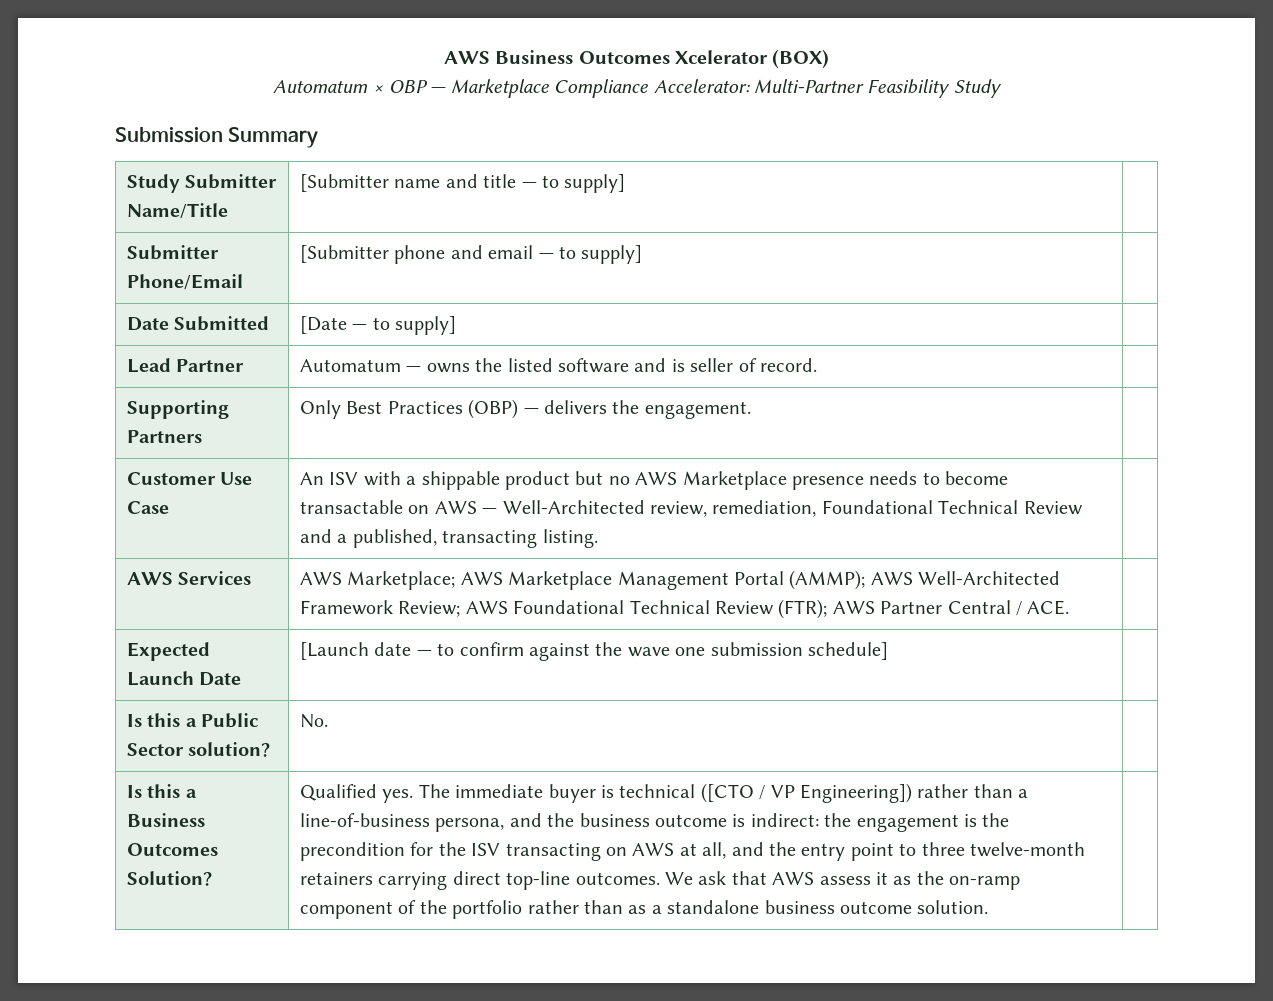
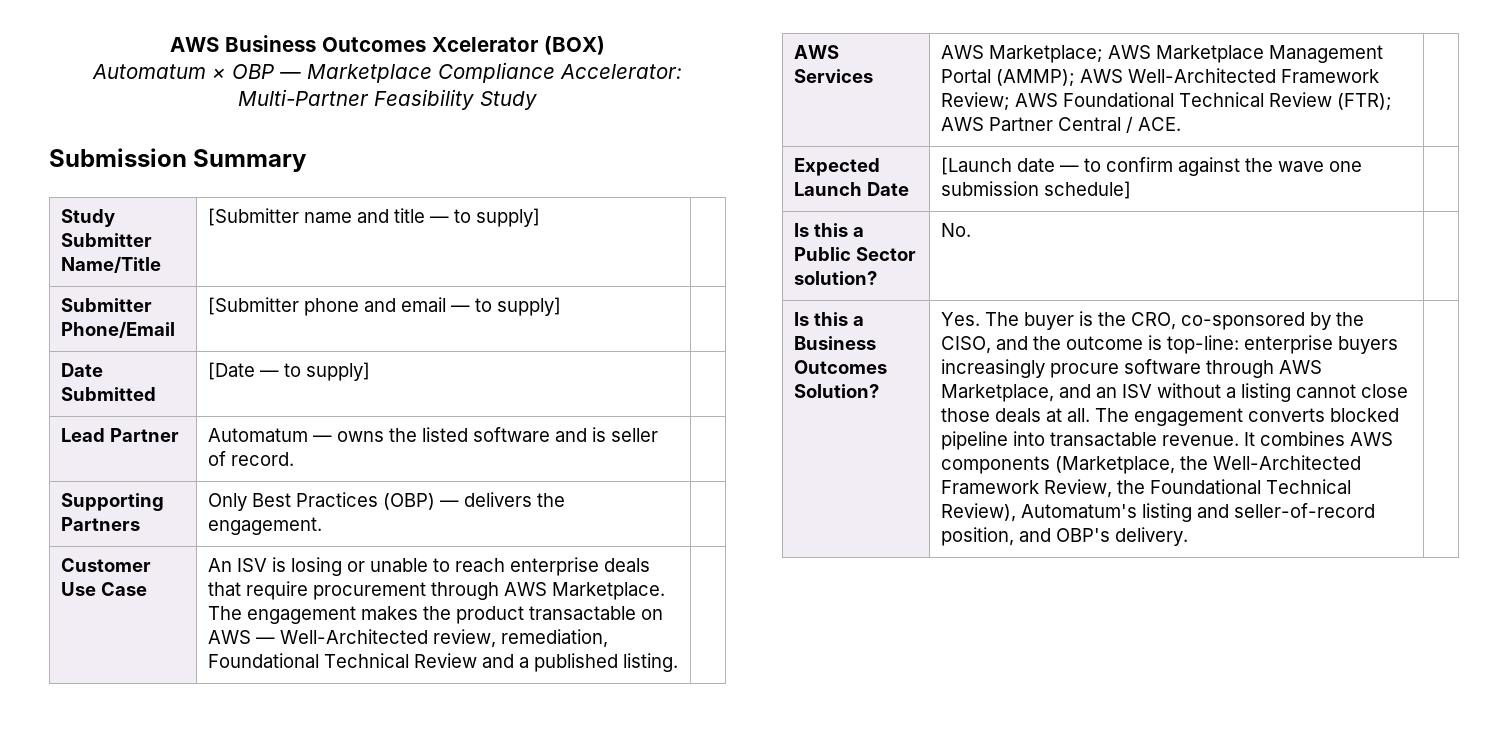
- Customer Use Case | An ISV with a shippable product but no AWS Marketplace presence needs to become transactable on AWS — Well-Architected review, remediation, Foundational Technical Review and a published, transacting listing. |
+ Customer Use Case | An ISV is losing or unable to reach enterprise deals that require procurement through AWS Marketplace. The engagement makes the product transactable on AWS — Well-Architected review, remediation, Foundational Technical Review and a published listing. |
- Qualified yes. The immediate buyer is technical ([CTO / VP Engineering]) rather than a line-of-business persona, and the business outcome is indirect: the engagement is the precondition for the ISV transacting on AWS at all, and the entry point to three twelve-month retainers carrying direct top-line outcomes. We ask that AWS assess it as the on-ramp component of the portfolio rather than as a standalone business outcome solution.
+ Yes. The buyer is the CRO, co-sponsored by the CISO, and the outcome is top-line: enterprise buyers increasingly procure software through AWS Marketplace, and an ISV without a listing cannot close those deals at all. The engagement converts blocked pipeline into transactable revenue. It combines AWS components (Marketplace, the Well-Architected Framework Review, the Foundational Technical Review), Automatum's listing and seller-of-record position, and OBP's delivery.

